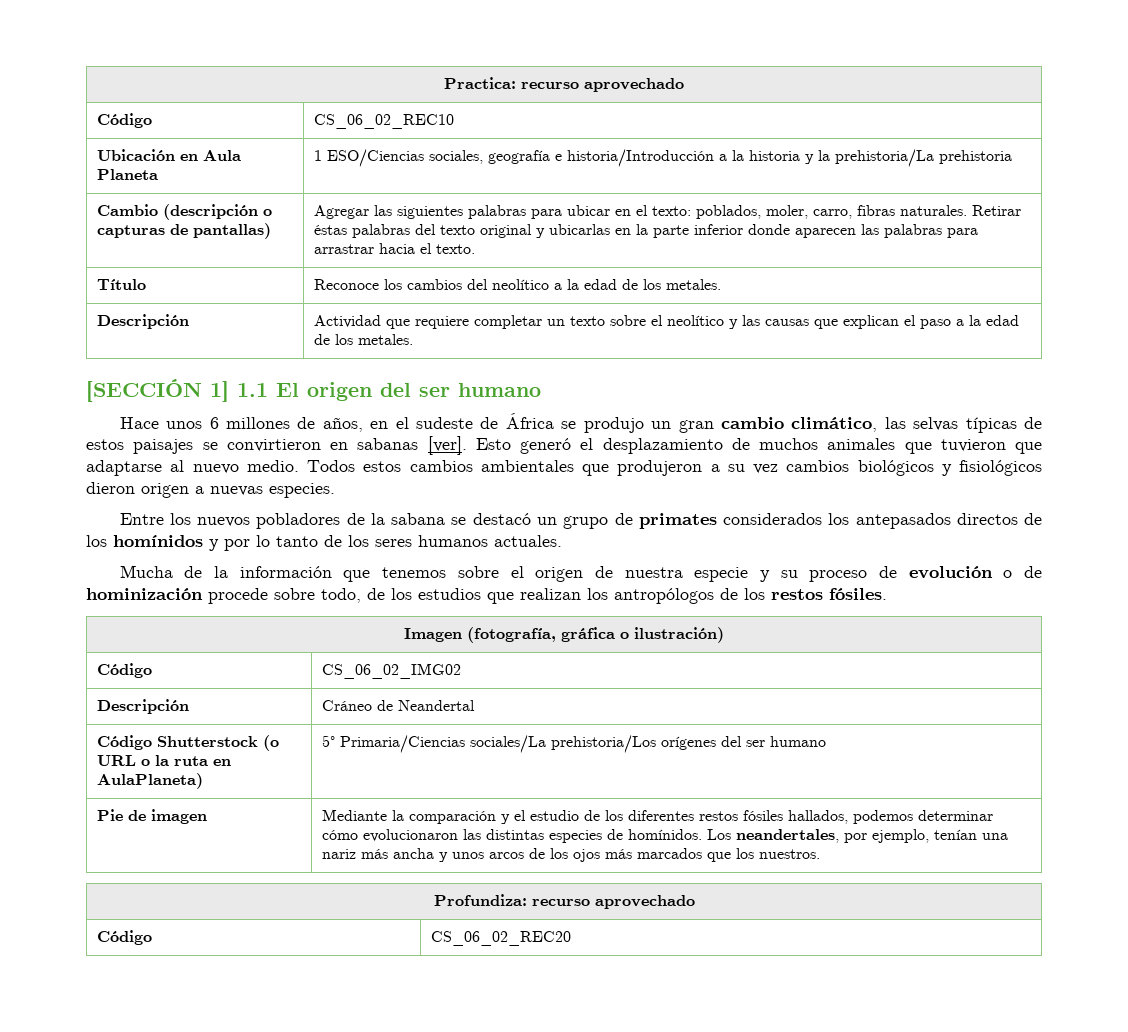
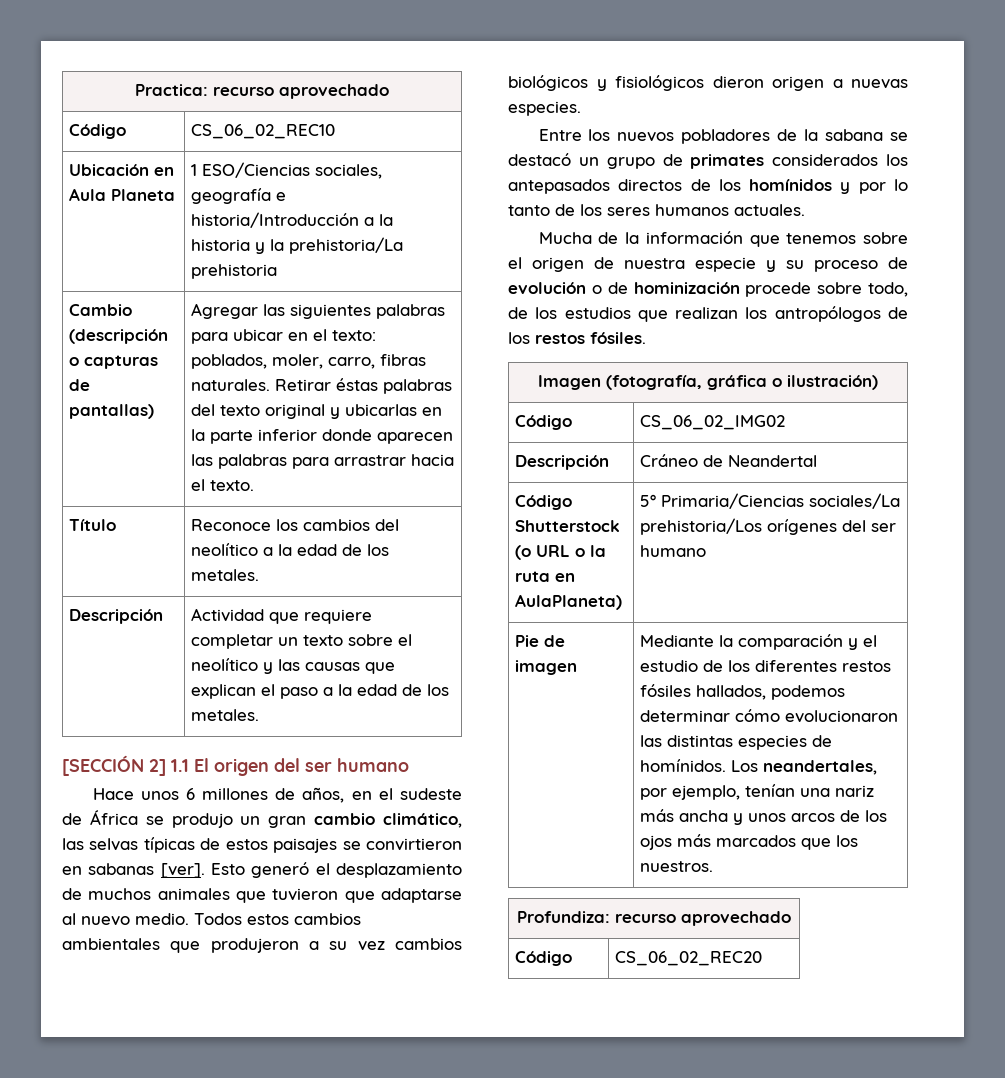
- [SECCIÓN 1] 1.1 El origen del ser humano
+ [SECCIÓN 2] 1.1 El origen del ser humano

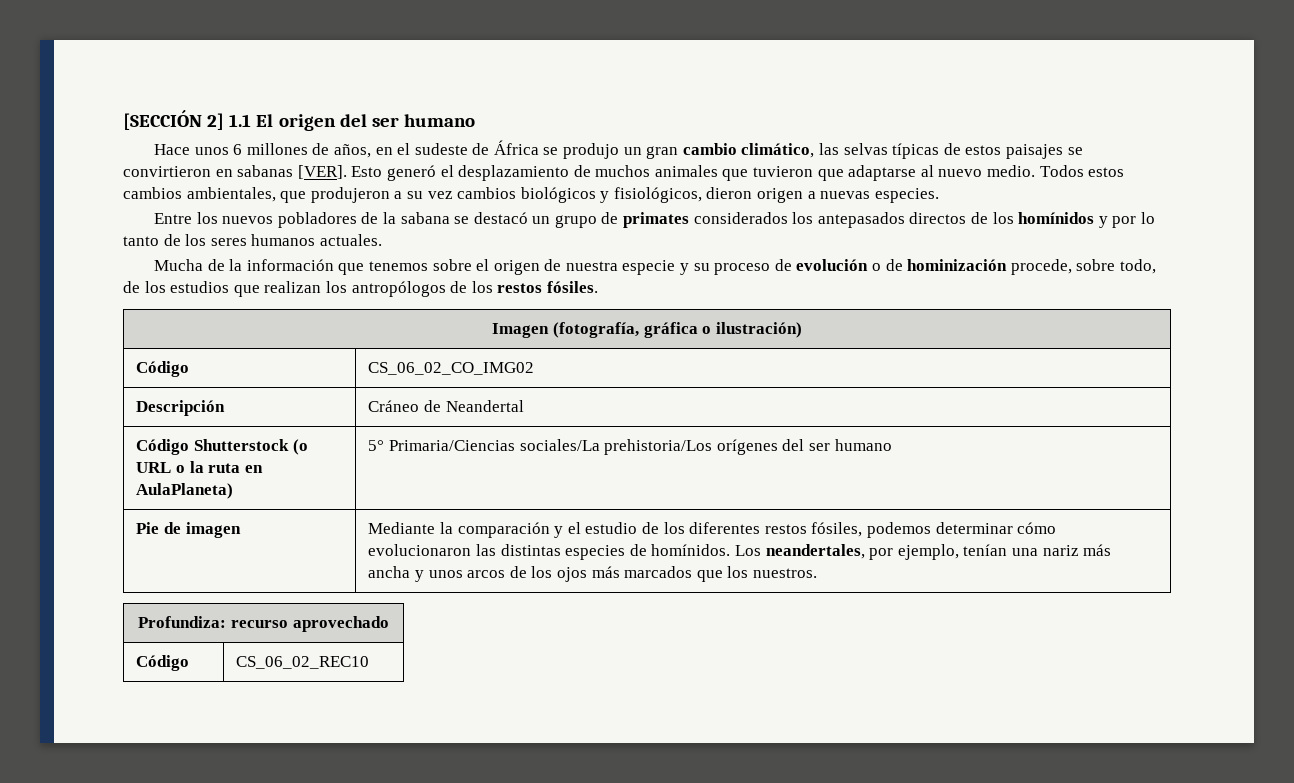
- Practica: recurso aprovechado
- Código | CS_06_02_REC10
- Ubicación en Aula Planeta | 1 ESO/Ciencias sociales, geografía e historia/Introducción a la historia y la prehistoria/La prehistoria
- Cambio (descripción o capturas de pantallas) | Agregar las siguientes palabras para ubicar en el texto: poblados, moler, carro, fibras naturales. Retirar éstas palabras del texto original y ubicarlas en la parte inferior donde aparecen las palabras para arrastrar hacia el texto.
- Título | Reconoce los cambios del neolítico a la edad de los metales.
- Descripción | Actividad que requiere completar un texto sobre el neolítico y las causas que explican el paso a la edad de los metales.
- Hace unos 6 millones de años, en el sudeste de África se produjo un gran cambio climático, las selvas típicas de estos paisajes se convirtieron en sabanas [ver].
+ Hace unos 6 millones de años, en el sudeste de África se produjo un gran cambio climático, las selvas típicas de estos paisajes se convirtieron en sabanas [VER].
- Todos estos cambios ambientales que produjeron a su vez cambios biológicos y fisiológicos dieron origen a nuevas especies.
+ Todos estos cambios ambientales, que produjeron a su vez cambios biológicos y fisiológicos, dieron origen a nuevas especies.
- Mucha de la información que tenemos sobre el origen de nuestra especie y su proceso de evolución o de hominización procede sobre todo, de los estudios que realizan los antropólogos de los restos fósiles.
+ Mucha de la información que tenemos sobre el origen de nuestra especie y su proceso de evolución o de hominización procede, sobre todo, de los estudios que realizan los antropólogos de los restos fósiles.
- Código | CS_06_02_IMG02
+ Código | CS_06_02_CO_IMG02
- Mediante la comparación y el estudio de los diferentes restos fósiles hallados, podemos determinar cómo evolucionaron las distintas especies de homínidos.
+ Mediante la comparación y el estudio de los diferentes restos fósiles, podemos determinar cómo evolucionaron las distintas especies de homínidos.
- Código | CS_06_02_REC20
+ Código | CS_06_02_REC10

